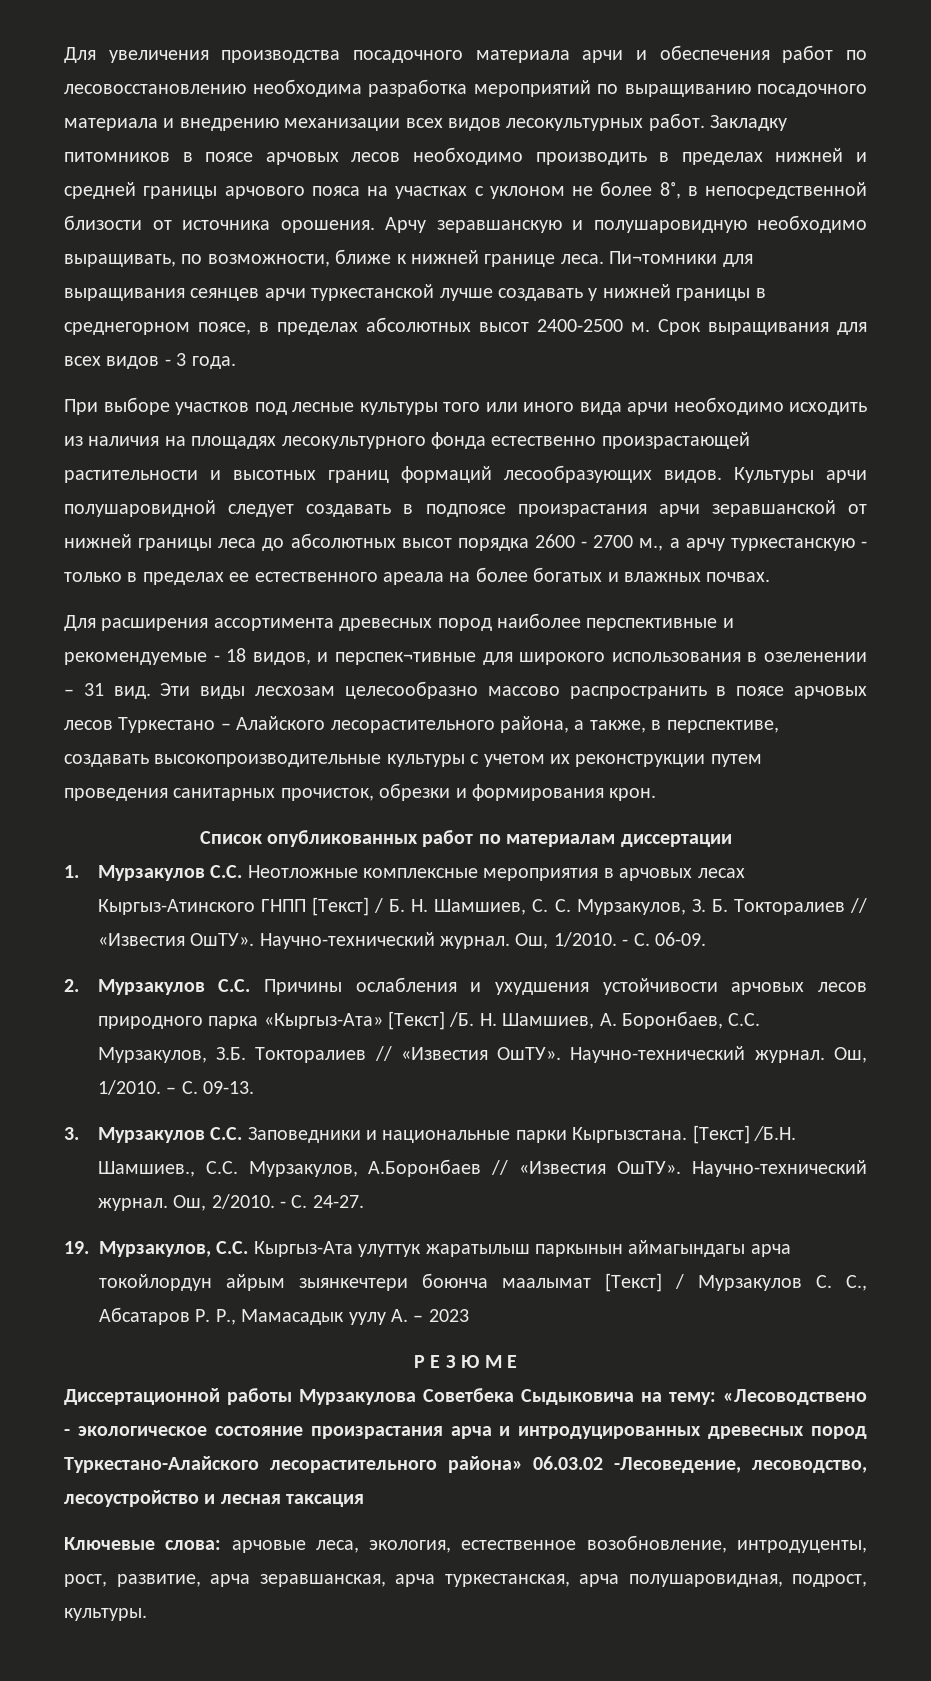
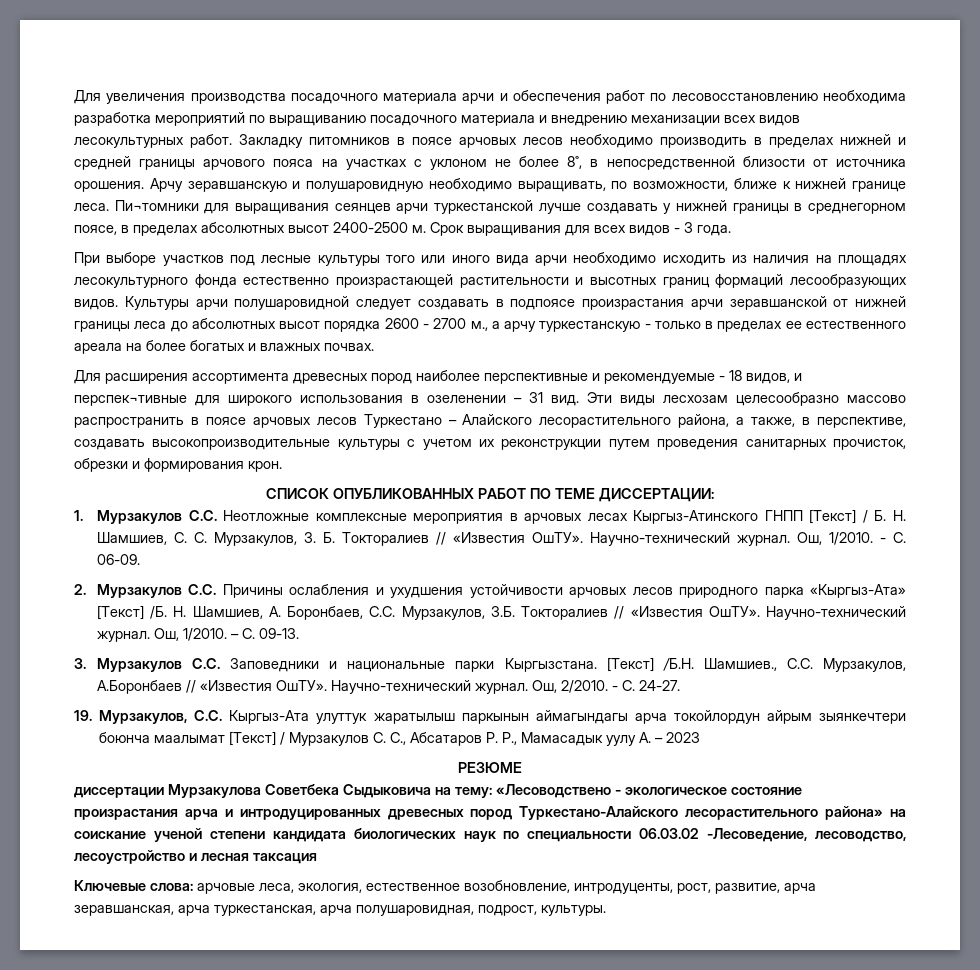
- Список опубликованных работ по материалам диссертации
+ СПИСОК ОПУБЛИКОВАННЫХ РАБОТ ПО ТЕМЕ ДИССЕРТАЦИИ:
- Р Е З Ю М Е
- Диссертационной работы Мурзакулова Советбека Сыдыковича на тему: «Лесоводствено - экологическое состояние произрастания арча и интродуцированных древесных пород Туркестано-Алайского лесорастительного района» 06.03.02 -Лесоведение, лесоводство, лесоустройство и лесная таксация
+ РЕЗЮМЕ
+ диссертации Мурзакулова Советбека Сыдыковича на тему: «Лесоводствено - экологическое состояние произрастания арча и интродуцированных древесных пород Туркестано-Алайского лесорастительного района» на соискание ученой степени кандидата биологических наук по специальности 06.03.02 -Лесоведение, лесоводство, лесоустройство и лесная таксация

